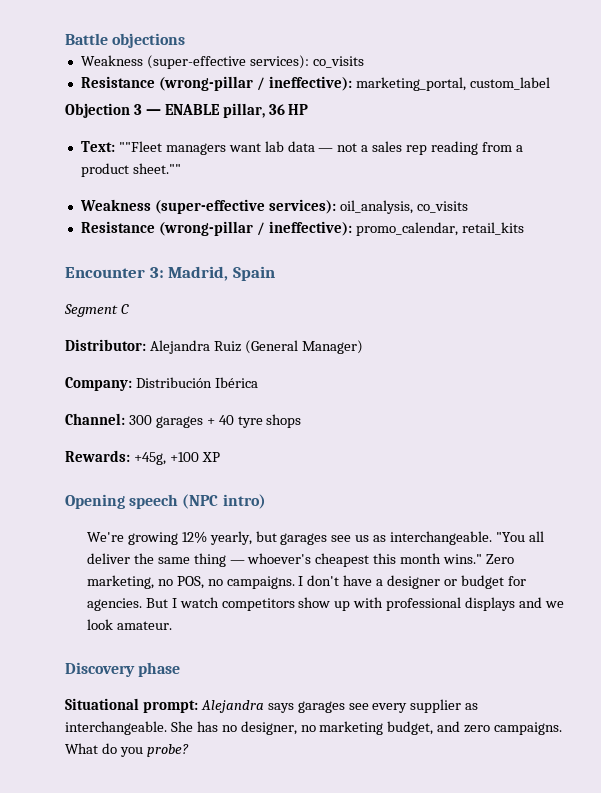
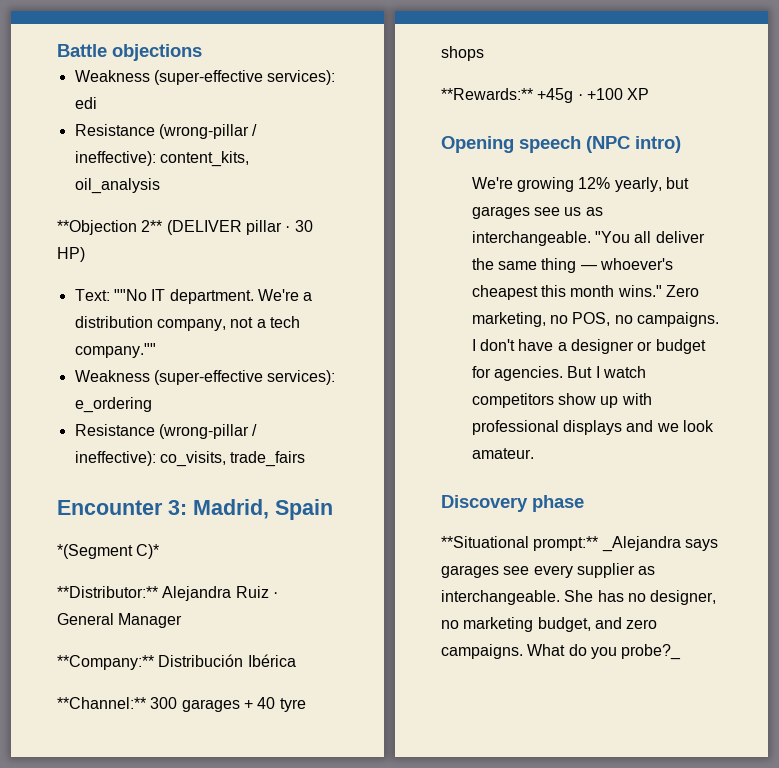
- Weakness (super-effective services): co_visits
- Resistance (wrong-pillar / ineffective): marketing_portal, custom_label
- Objection 3 — ENABLE pillar, 36 HP
- Text: ""Fleet managers want lab data — not a sales rep reading from a product sheet.""
- Weakness (super-effective services): oil_analysis, co_visits
- Resistance (wrong-pillar / ineffective): promo_calendar, retail_kits
+ Weakness (super-effective services): edi
+ Resistance (wrong-pillar / ineffective): content_kits, oil_analysis
+ **Objection 2** (DELIVER pillar · 30 HP)
+ Text: ""No IT department. We're a distribution company, not a tech company.""
+ Weakness (super-effective services): e_ordering
+ Resistance (wrong-pillar / ineffective): co_visits, trade_fairs
- Segment C
- Distributor: Alejandra Ruiz (General Manager)
- Company: Distribución Ibérica
+ *(Segment C)*
+ **Distributor:** Alejandra Ruiz · General Manager
+ **Company:** Distribución Ibérica
- Channel: 300 garages + 40 tyre shops
+ **Channel:** 300 garages + 40 tyre shops
- Rewards: +45g, +100 XP
+ **Rewards:** +45g · +100 XP
- Situational prompt: Alejandra says garages see every supplier as interchangeable.
+ **Situational prompt:** _Alejandra says garages see every supplier as interchangeable.
- What do you probe?
+ What do you probe?_

